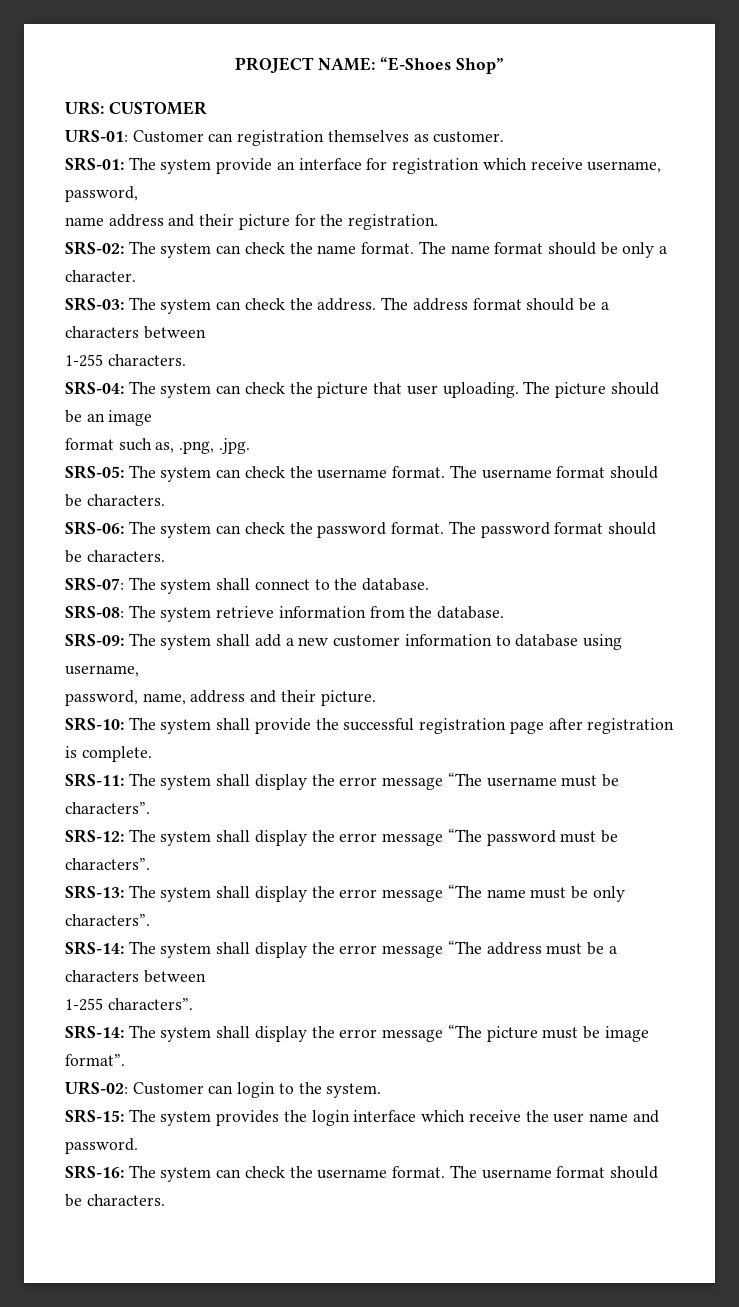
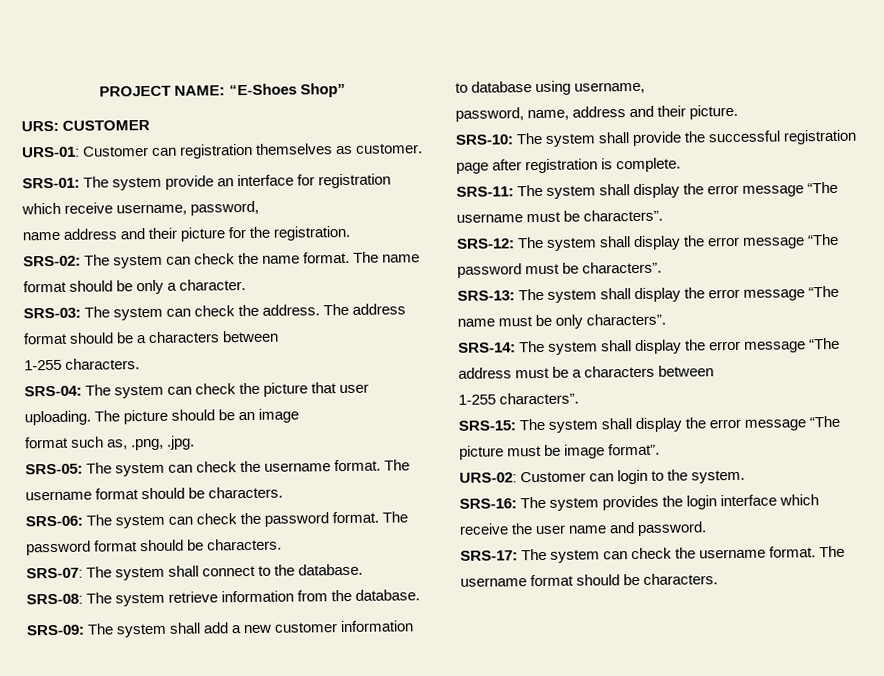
- SRS-14: The system shall display the error message “The picture must be image format”.
+ SRS-15: The system shall display the error message “The picture must be image format”.
- SRS-15: The system provides the login interface which receive the user name and password.
+ SRS-16: The system provides the login interface which receive the user name and password.
- SRS-16: The system can check the username format.
+ SRS-17: The system can check the username format.

